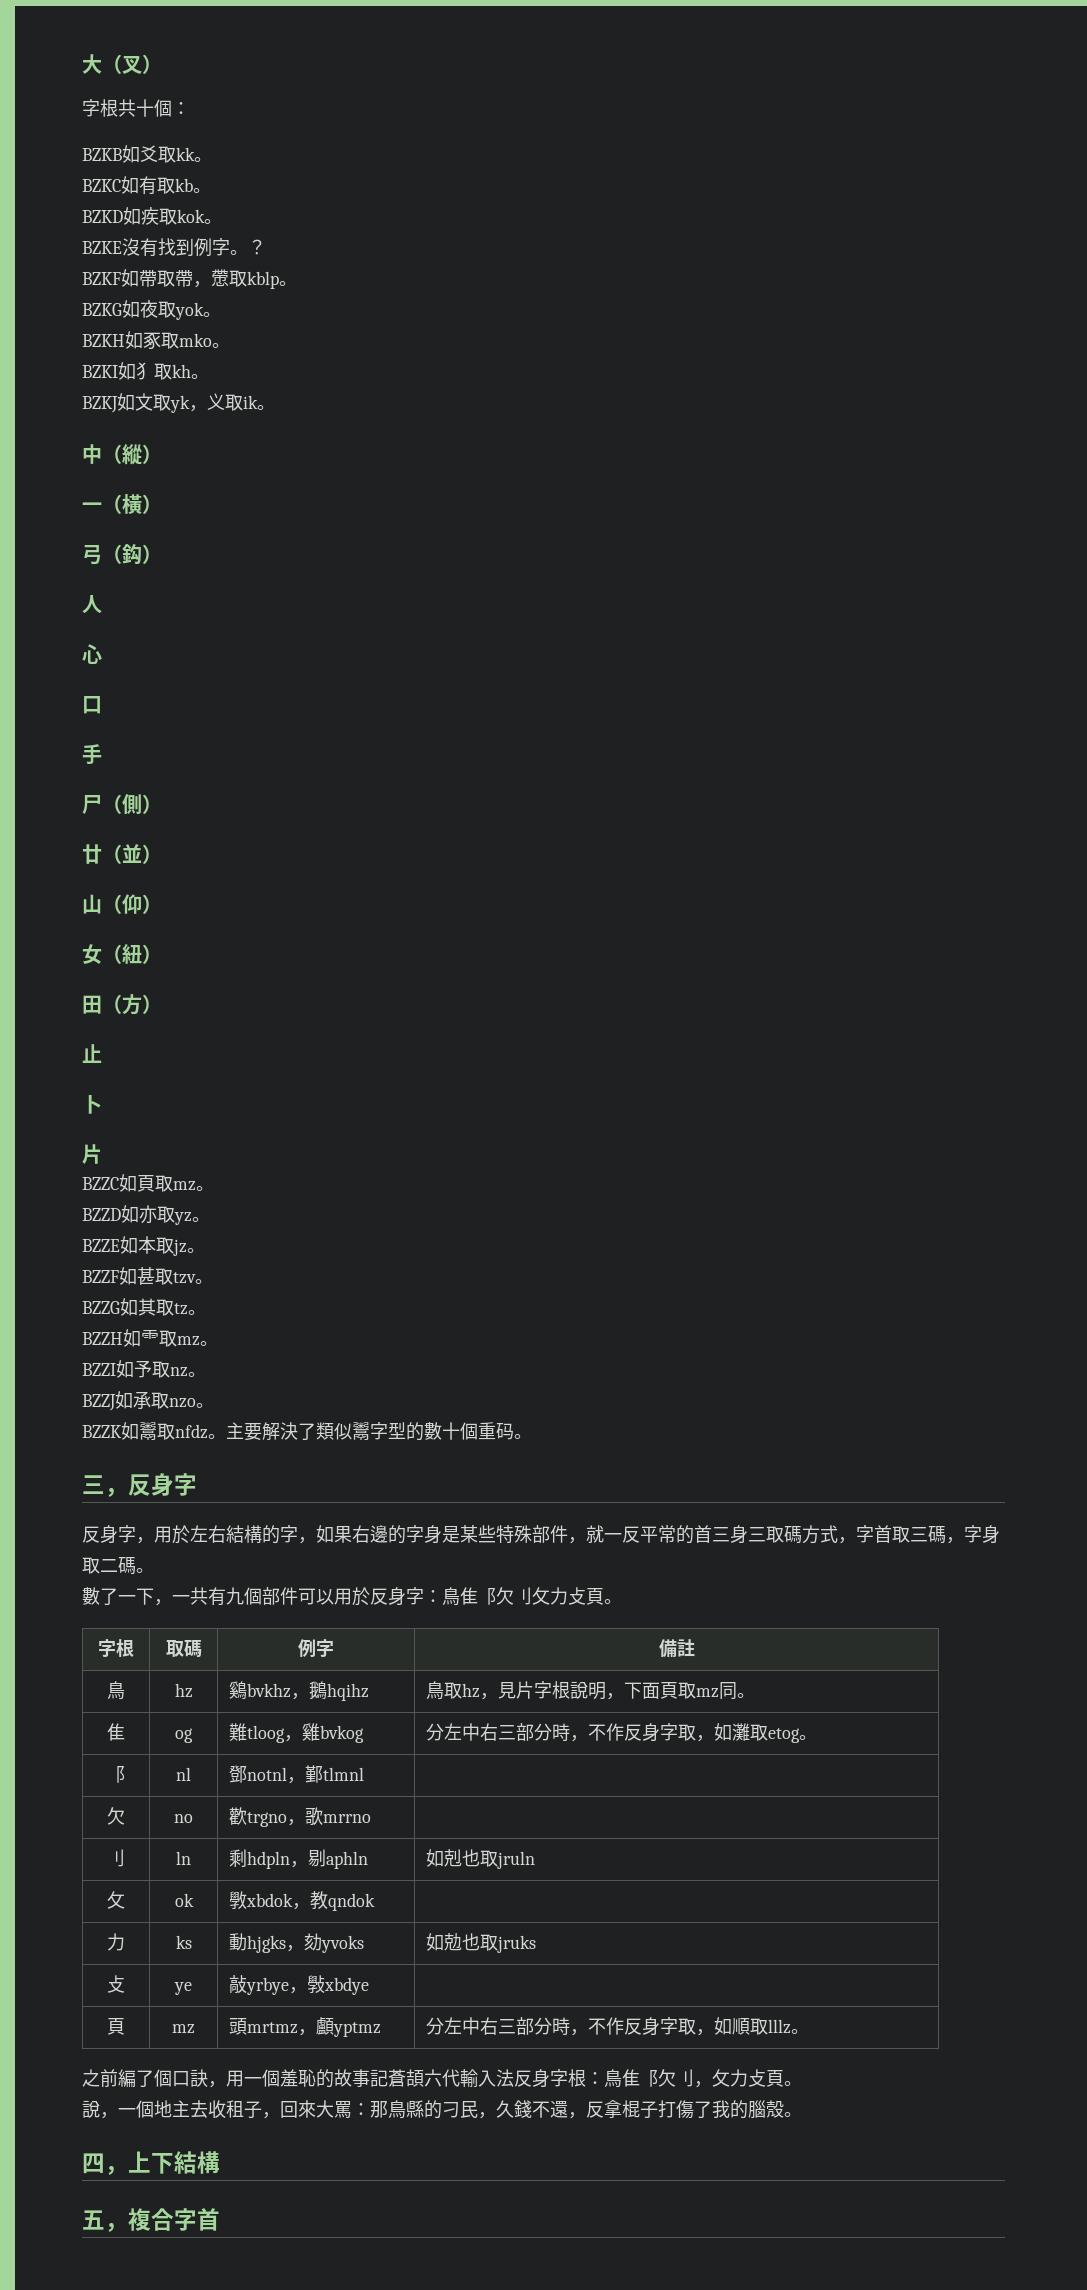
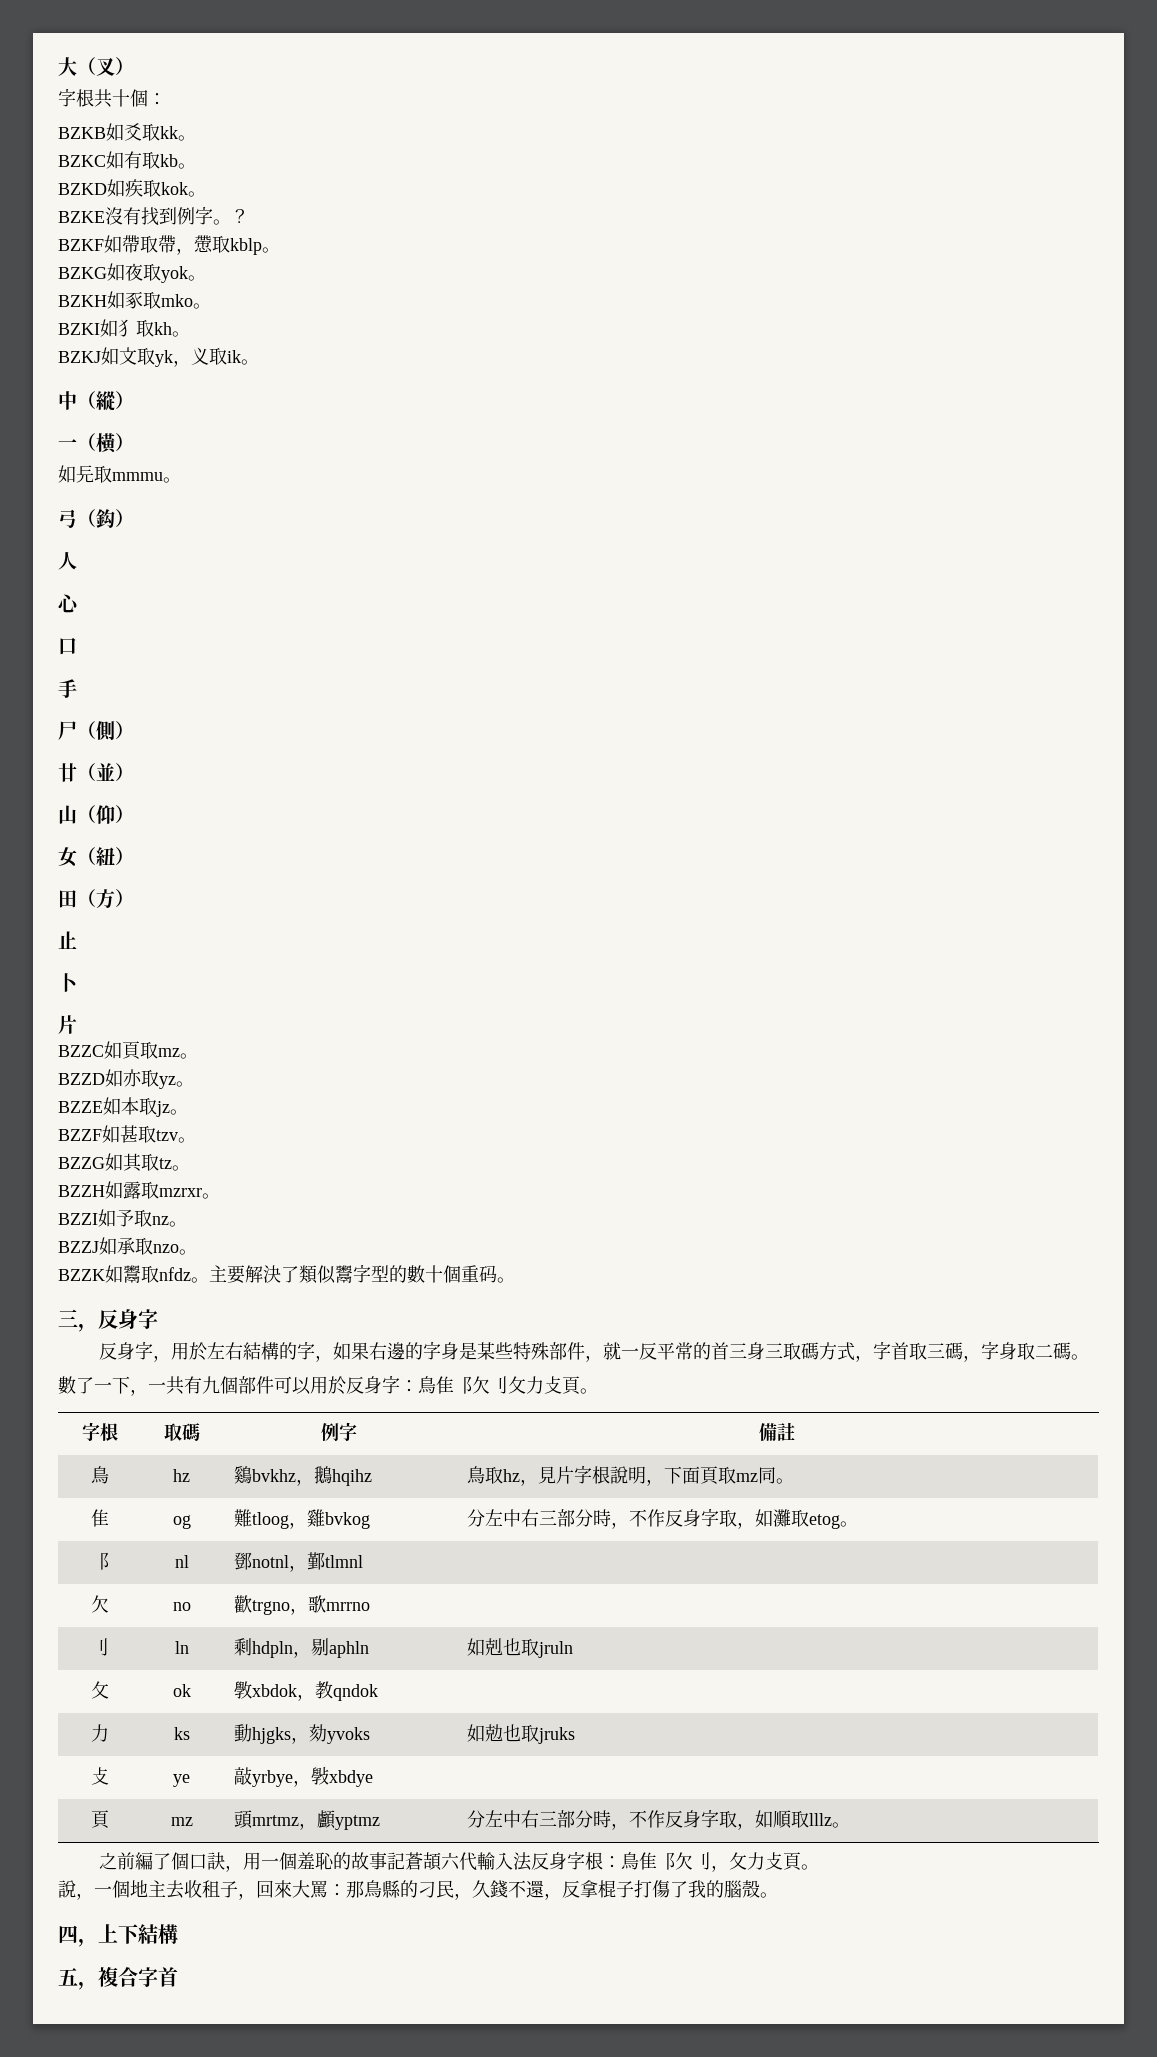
+ 如㒫取mmmu。
- BZZH如⻗取mz。
+ BZZH如露取mzrxr。

